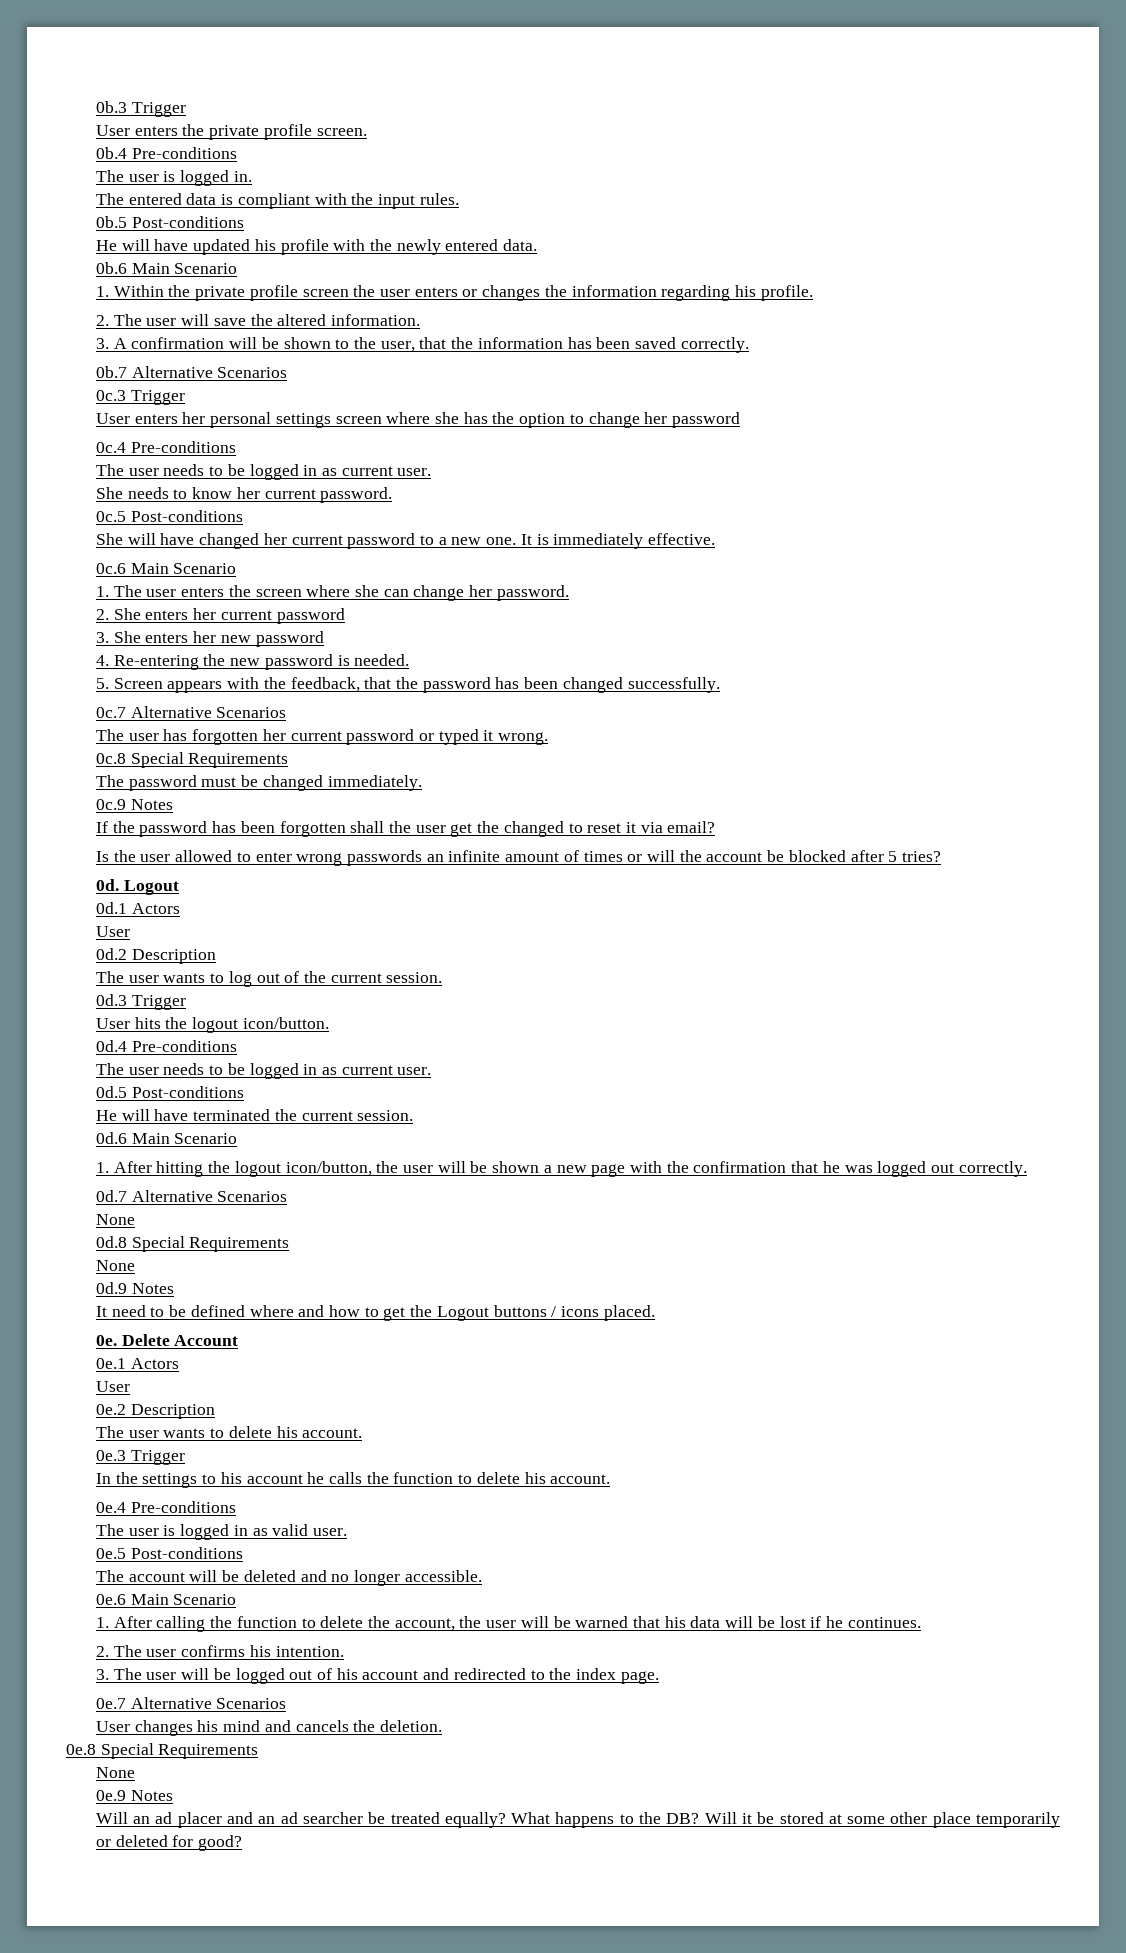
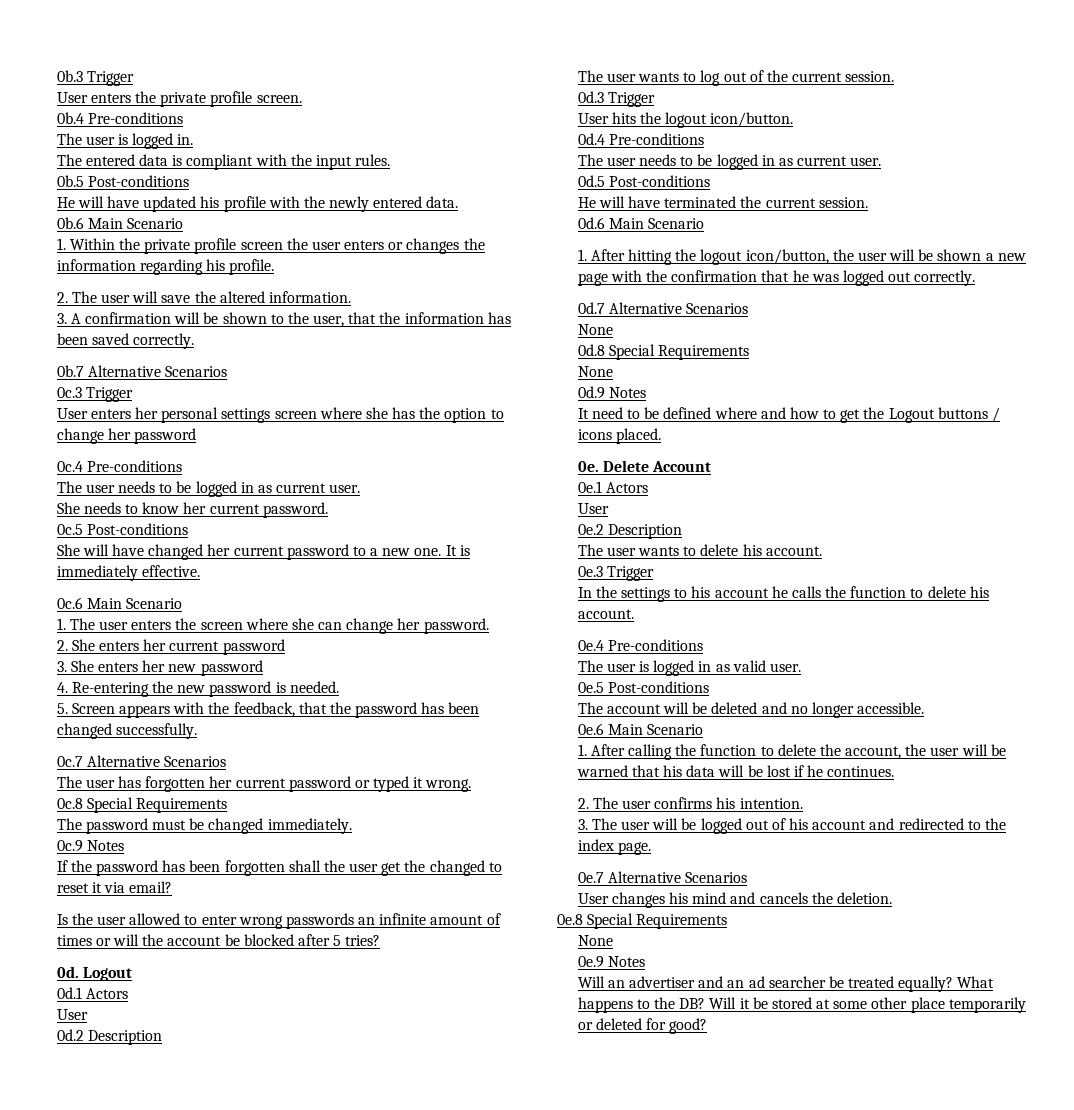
- Will an ad placer and an ad searcher be treated equally?
+ Will an advertiser and an ad searcher be treated equally?

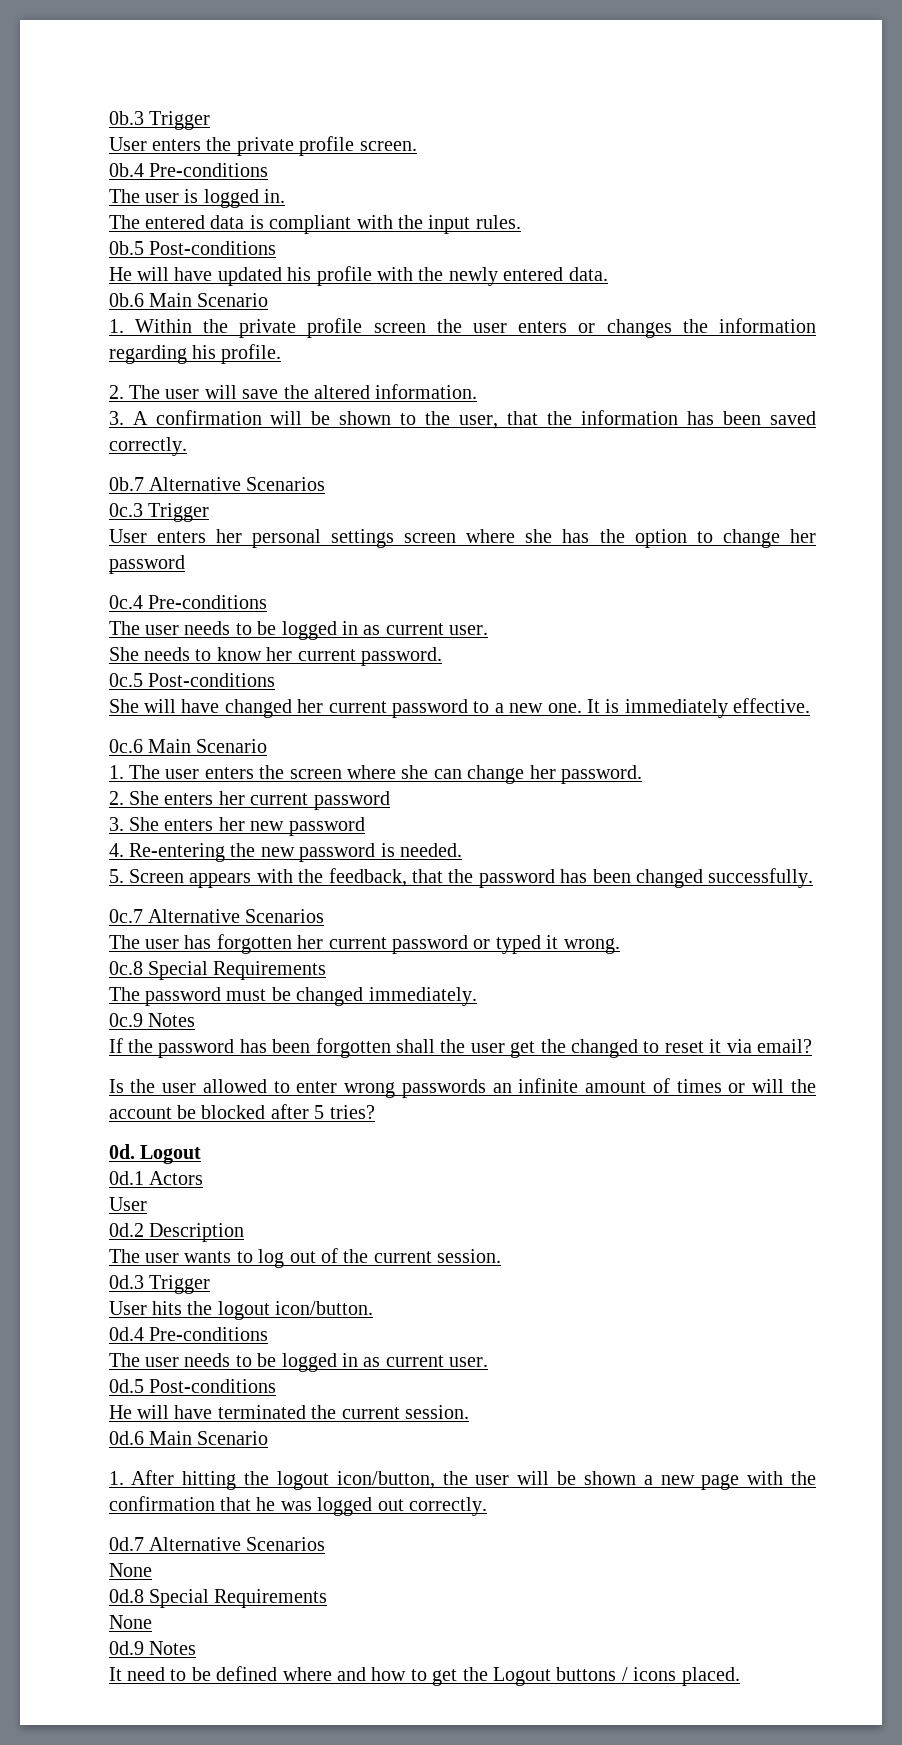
- 0e. Delete Account
- 0e.1 Actors
- User
- 0e.2 Description
- The user wants to delete his account.
- 0e.3 Trigger
- In the settings to his account he calls the function to delete his account.
- 0e.4 Pre-conditions
- The user is logged in as valid user.
- 0e.5 Post-conditions
- The account will be deleted and no longer accessible.
- 0e.6 Main Scenario
- 1. After calling the function to delete the account, the user will be warned that his data will be lost if he continues.
- 2. The user confirms his intention.
- 3. The user will be logged out of his account and redirected to the index page.
- 0e.7 Alternative Scenarios
- User changes his mind and cancels the deletion.
- 0e.8 Special Requirements
- None
- 0e.9 Notes
- Will an advertiser and an ad searcher be treated equally? What happens to the DB? Will it be stored at some other place temporarily or deleted for good?

